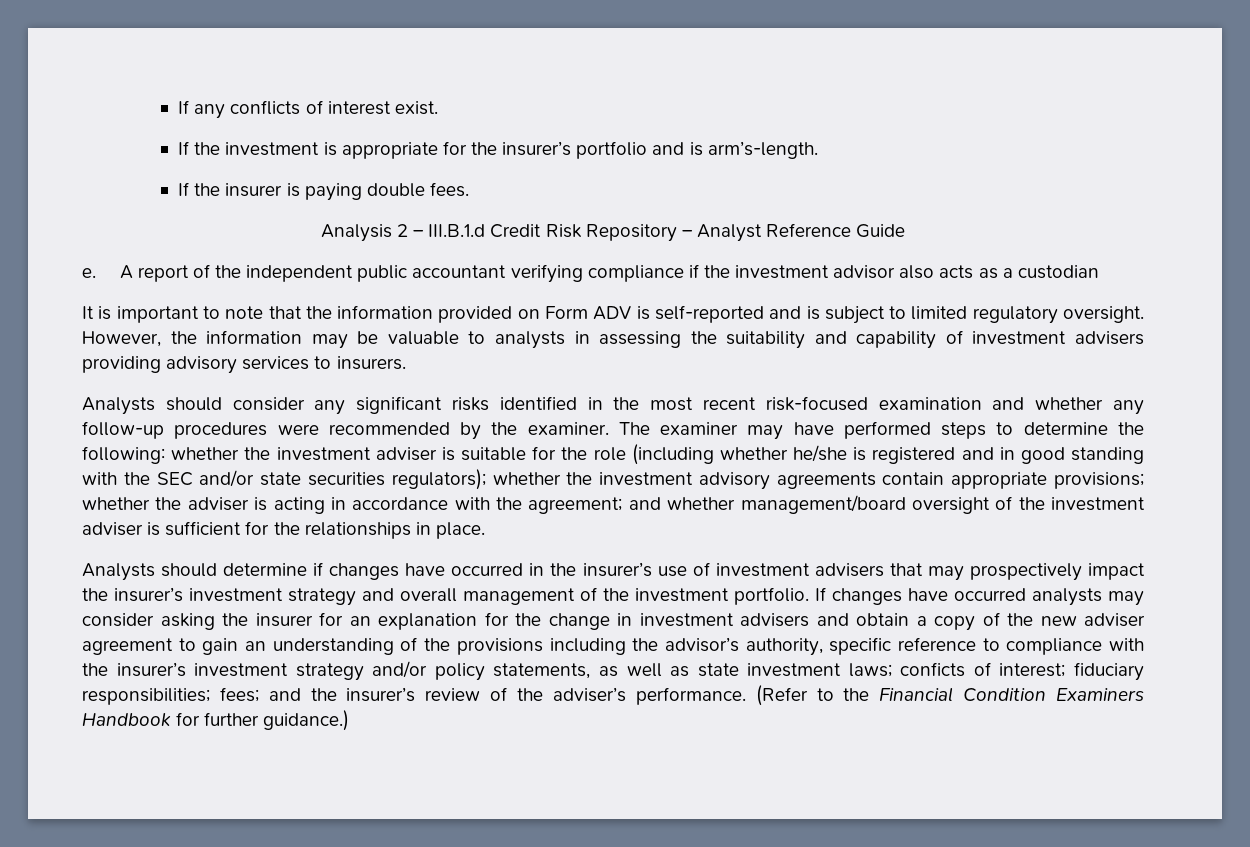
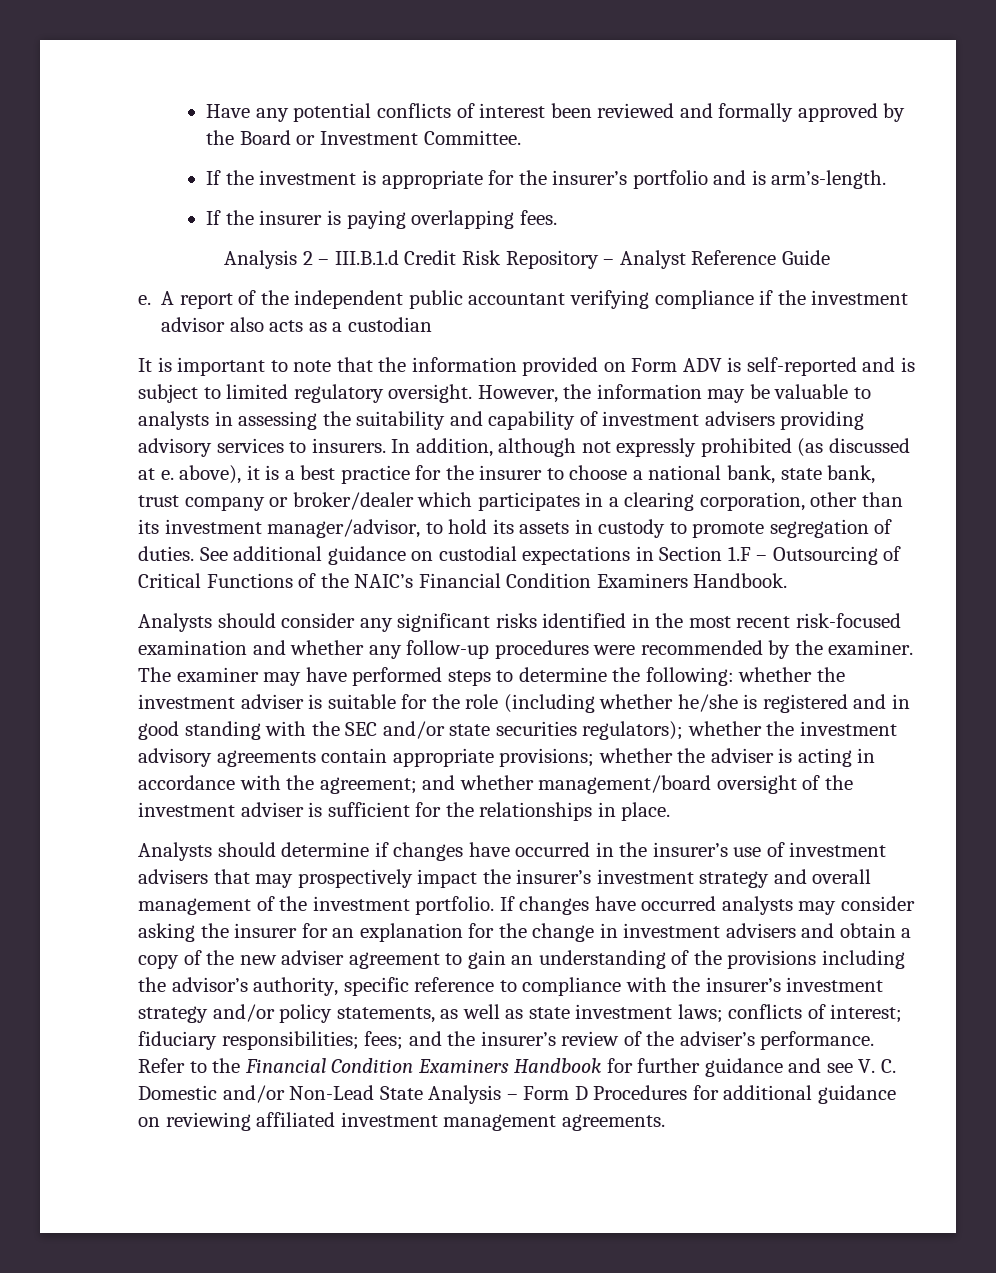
- If any conflicts of interest exist.
+ Have any potential conflicts of interest been reviewed and formally approved by the Board or Investment Committee.
- If the insurer is paying double fees.
+ If the insurer is paying overlapping fees.
+ In addition, although not expressly prohibited (as discussed at e. above), it is a best practice for the insurer to choose a national bank, state bank, trust company or broker/dealer which participates in a clearing corporation, other than its investment manager/advisor, to hold its assets in custody to promote segregation of duties. See additional guidance on custodial expectations in Section 1.F – Outsourcing of Critical Functions of the NAIC’s Financial Condition Examiners Handbook.
- conficts of interest;
+ conflicts of interest;
- (Refer to the Financial Condition Examiners Handbook for further guidance.)
+ Refer to the Financial Condition Examiners Handbook for further guidance and see V. C. Domestic and/or Non-Lead State Analysis – Form D Procedures for additional guidance on reviewing affiliated investment management agreements.

